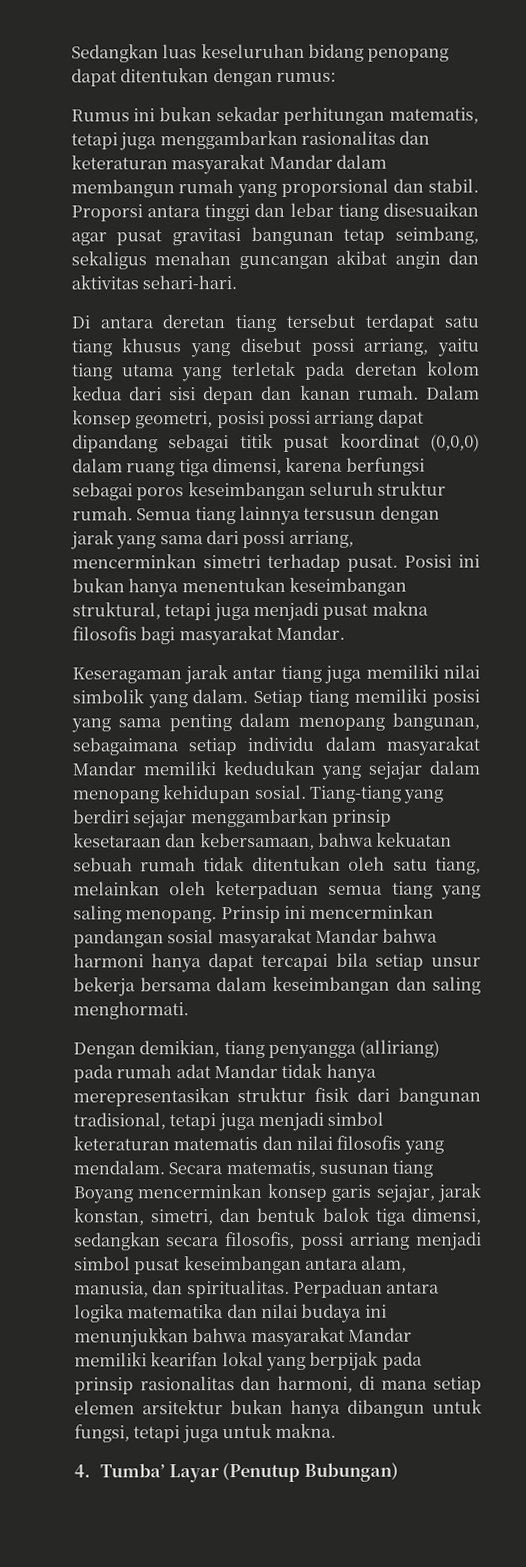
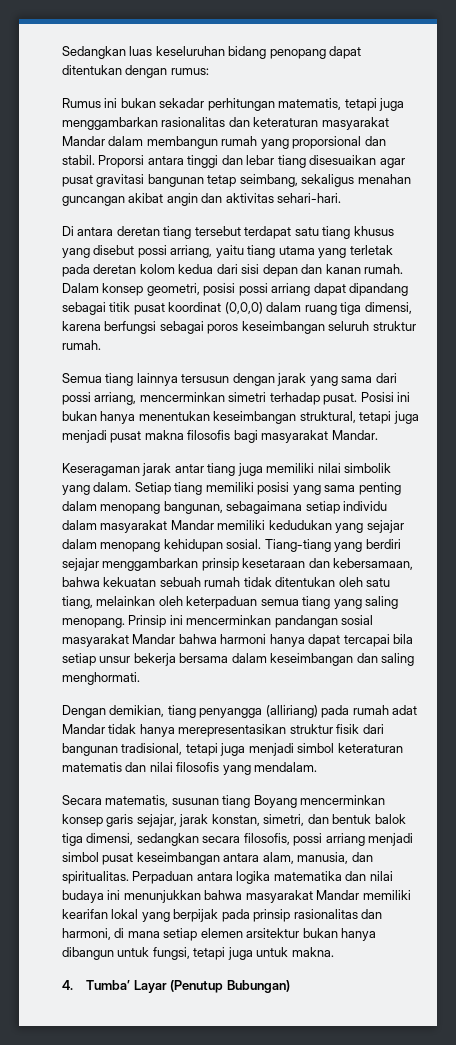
- Dalam konsep geometri, posisi possi arriang dapat dipandang sebagai titik pusat koordinat (0,0,0) dalam ruang tiga dimensi, karena berfungsi sebagai poros keseimbangan seluruh struktur rumah. Semua tiang lainnya tersusun dengan jarak yang sama dari possi arriang, mencerminkan simetri terhadap pusat.
+ Dalam konsep geometri, posisi possi arriang dapat dipandang sebagai titik pusat koordinat (0,0,0) dalam ruang tiga dimensi, karena berfungsi sebagai poros keseimbangan seluruh struktur rumah.
+ Semua tiang lainnya tersusun dengan jarak yang sama dari possi arriang, mencerminkan simetri terhadap pusat.
- Dengan demikian, tiang penyangga (alliriang) pada rumah adat Mandar tidak hanya merepresentasikan struktur fisik dari bangunan tradisional, tetapi juga menjadi simbol keteraturan matematis dan nilai filosofis yang mendalam. Secara matematis, susunan tiang Boyang mencerminkan konsep garis sejajar, jarak konstan, simetri, dan bentuk balok tiga dimensi, sedangkan secara filosofis, possi arriang menjadi simbol pusat keseimbangan antara alam, manusia, dan spiritualitas.
+ Dengan demikian, tiang penyangga (alliriang) pada rumah adat Mandar tidak hanya merepresentasikan struktur fisik dari bangunan tradisional, tetapi juga menjadi simbol keteraturan matematis dan nilai filosofis yang mendalam.
+ Secara matematis, susunan tiang Boyang mencerminkan konsep garis sejajar, jarak konstan, simetri, dan bentuk balok tiga dimensi, sedangkan secara filosofis, possi arriang menjadi simbol pusat keseimbangan antara alam, manusia, dan spiritualitas.

